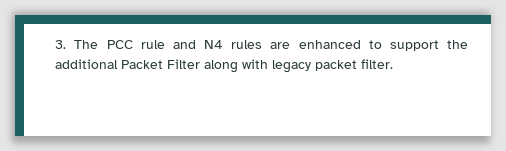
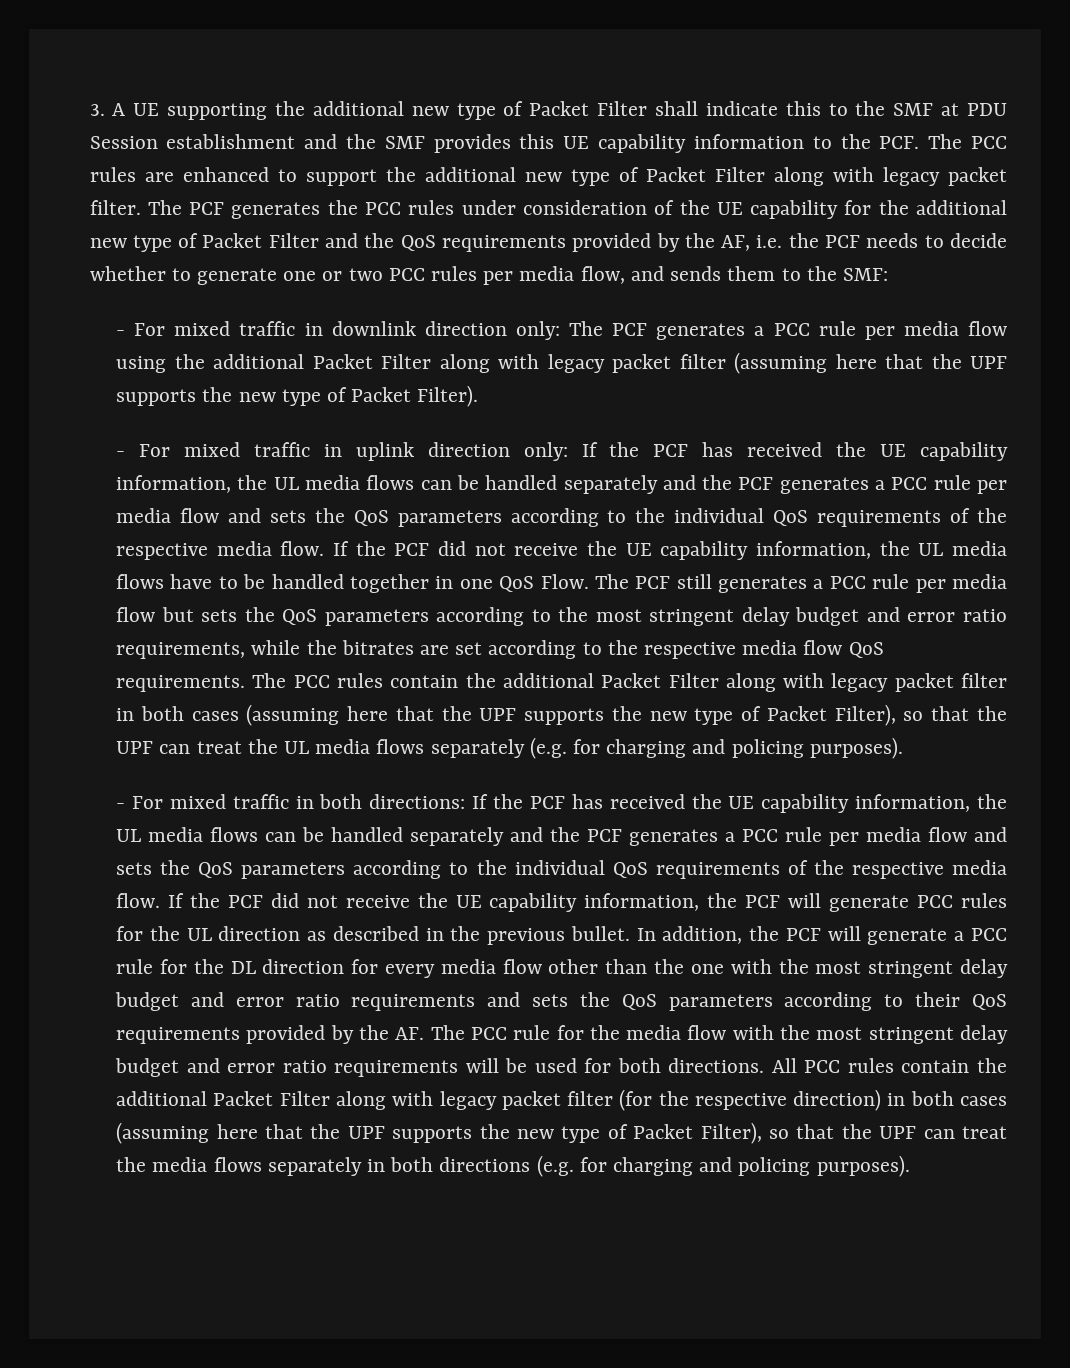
- 3. The PCC rule and N4 rules are enhanced to support the additional Packet Filter along with legacy packet filter.
+ 3. A UE supporting the additional new type of Packet Filter shall indicate this to the SMF at PDU Session establishment and the SMF provides this UE capability information to the PCF. The PCC rules are enhanced to support the additional new type of Packet Filter along with legacy packet filter. The PCF generates the PCC rules under consideration of the UE capability for the additional new type of Packet Filter and the QoS requirements provided by the AF, i.e. the PCF needs to decide whether to generate one or two PCC rules per media flow, and sends them to the SMF:
+ - For mixed traffic in downlink direction only: The PCF generates a PCC rule per media flow using the additional Packet Filter along with legacy packet filter (assuming here that the UPF supports the new type of Packet Filter).
+ - For mixed traffic in uplink direction only: If the PCF has received the UE capability information, the UL media flows can be handled separately and the PCF generates a PCC rule per media flow and sets the QoS parameters according to the individual QoS requirements of the respective media flow. If the PCF did not receive the UE capability information, the UL media flows have to be handled together in one QoS Flow. The PCF still generates a PCC rule per media flow but sets the QoS parameters according to the most stringent delay budget and error ratio requirements, while the bitrates are set according to the respective media flow QoS requirements. The PCC rules contain the additional Packet Filter along with legacy packet filter in both cases (assuming here that the UPF supports the new type of Packet Filter), so that the UPF can treat the UL media flows separately (e.g. for charging and policing purposes).
+ - For mixed traffic in both directions: If the PCF has received the UE capability information, the UL media flows can be handled separately and the PCF generates a PCC rule per media flow and sets the QoS parameters according to the individual QoS requirements of the respective media flow. If the PCF did not receive the UE capability information, the PCF will generate PCC rules for the UL direction as described in the previous bullet. In addition, the PCF will generate a PCC rule for the DL direction for every media flow other than the one with the most stringent delay budget and error ratio requirements and sets the QoS parameters according to their QoS requirements provided by the AF. The PCC rule for the media flow with the most stringent delay budget and error ratio requirements will be used for both directions. All PCC rules contain the additional Packet Filter along with legacy packet filter (for the respective direction) in both cases (assuming here that the UPF supports the new type of Packet Filter), so that the UPF can treat the media flows separately in both directions (e.g. for charging and policing purposes).

